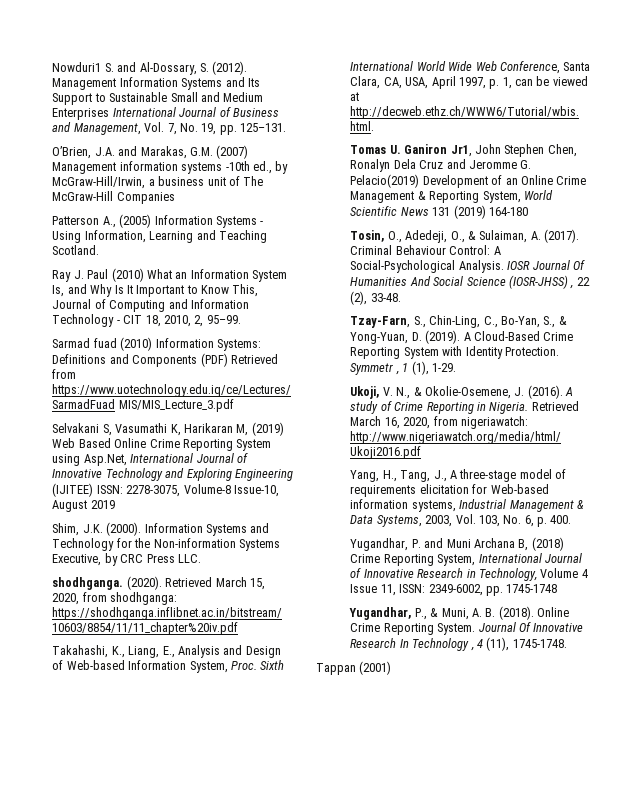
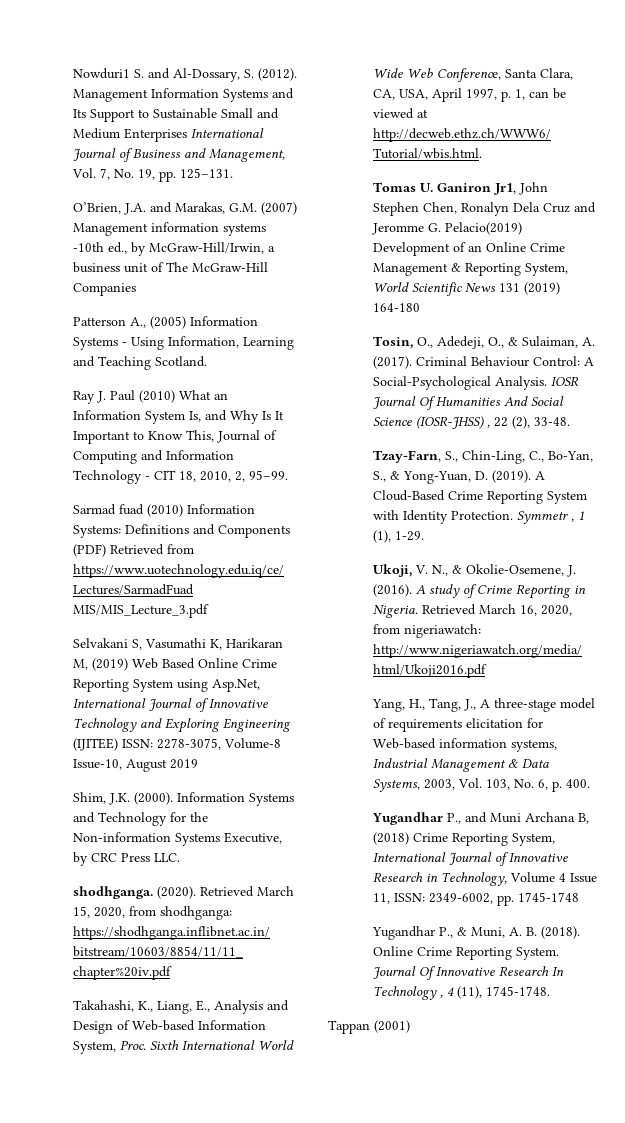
- Yugandhar, P. and Muni Archana B, (2018) Crime Reporting System, International Journal of Innovative Research in Technology, Volume 4 Issue 11, ISSN: 2349-6002, pp. 1745-1748
+ Yugandhar P., and Muni Archana B, (2018) Crime Reporting System, International Journal of Innovative Research in Technology, Volume 4 Issue 11, ISSN: 2349-6002, pp. 1745-1748
- Yugandhar, P., & Muni, A. B. (2018).
+ Yugandhar P., & Muni, A. B. (2018).

